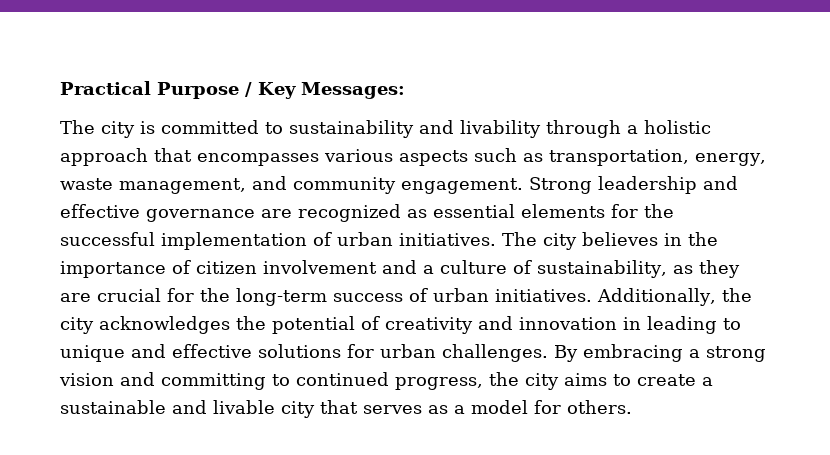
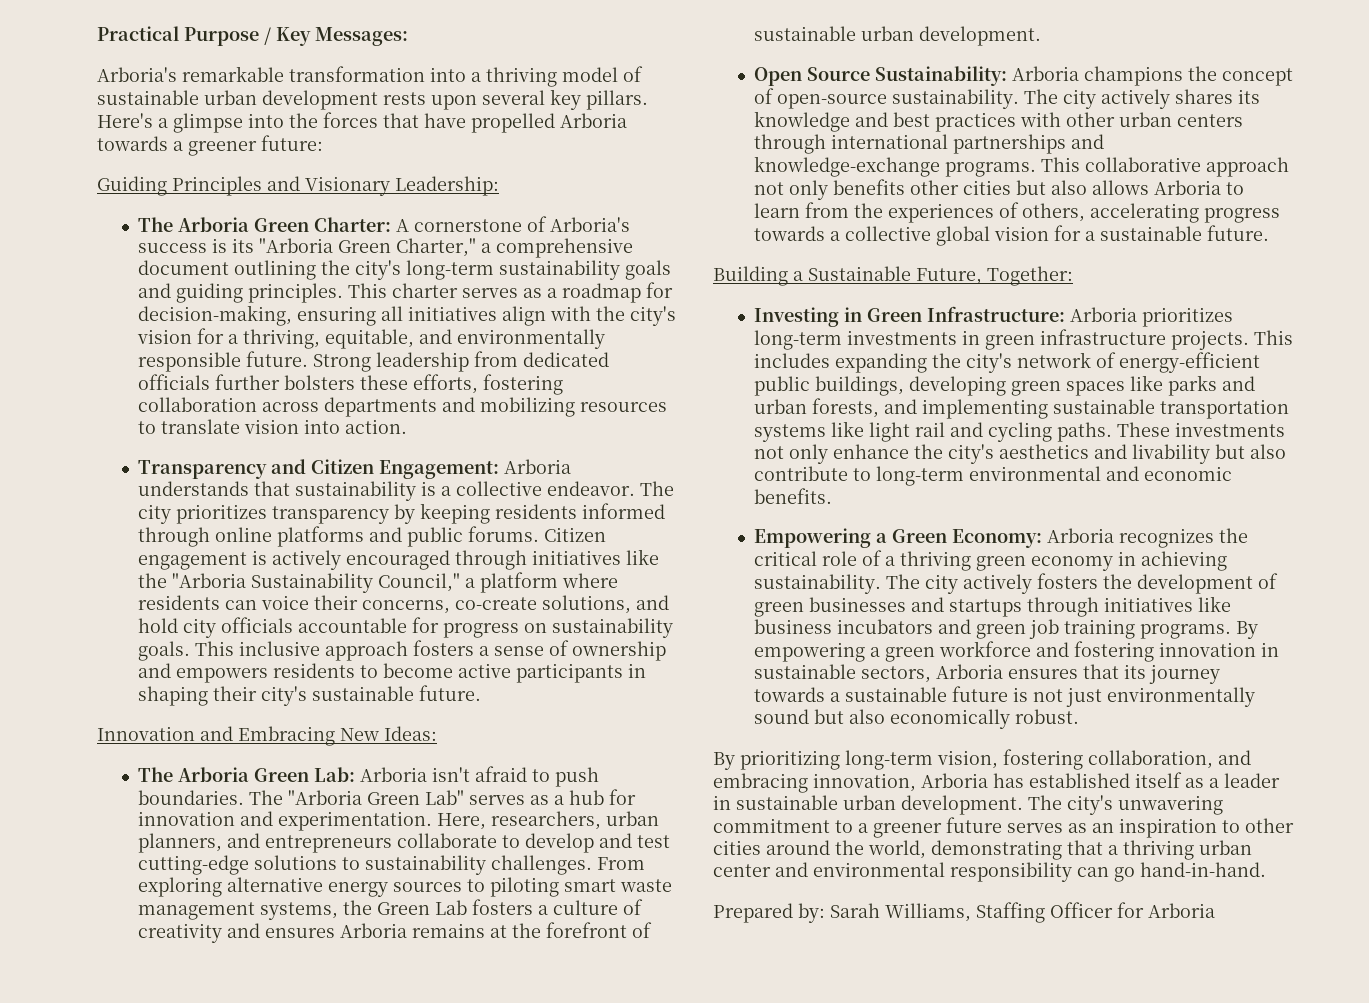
- The city is committed to sustainability and livability through a holistic approach that encompasses various aspects such as transportation, energy, waste management, and community engagement. Strong leadership and effective governance are recognized as essential elements for the successful implementation of urban initiatives. The city believes in the importance of citizen involvement and a culture of sustainability, as they are crucial for the long-term success of urban initiatives. Additionally, the city acknowledges the potential of creativity and innovation in leading to unique and effective solutions for urban challenges. By embracing a strong vision and committing to continued progress, the city aims to create a sustainable and livable city that serves as a model for others.
+ Arboria's remarkable transformation into a thriving model of sustainable urban development rests upon several key pillars. Here's a glimpse into the forces that have propelled Arboria towards a greener future:
+ Guiding Principles and Visionary Leadership:
+ The Arboria Green Charter: A cornerstone of Arboria's success is its "Arboria Green Charter," a comprehensive document outlining the city's long-term sustainability goals and guiding principles. This charter serves as a roadmap for decision-making, ensuring all initiatives align with the city's vision for a thriving, equitable, and environmentally responsible future. Strong leadership from dedicated officials further bolsters these efforts, fostering collaboration across departments and mobilizing resources to translate vision into action.
+ Transparency and Citizen Engagement: Arboria understands that sustainability is a collective endeavor. The city prioritizes transparency by keeping residents informed through online platforms and public forums. Citizen engagement is actively encouraged through initiatives like the "Arboria Sustainability Council," a platform where residents can voice their concerns, co-create solutions, and hold city officials accountable for progress on sustainability goals. This inclusive approach fosters a sense of ownership and empowers residents to become active participants in shaping their city's sustainable future.
+ Innovation and Embracing New Ideas:
+ The Arboria Green Lab: Arboria isn't afraid to push boundaries. The "Arboria Green Lab" serves as a hub for innovation and experimentation. Here, researchers, urban planners, and entrepreneurs collaborate to develop and test cutting-edge solutions to sustainability challenges. From exploring alternative energy sources to piloting smart waste management systems, the Green Lab fosters a culture of creativity and ensures Arboria remains at the forefront of sustainable urban development.
+ Open Source Sustainability: Arboria champions the concept of open-source sustainability. The city actively shares its knowledge and best practices with other urban centers through international partnerships and knowledge-exchange programs. This collaborative approach not only benefits other cities but also allows Arboria to learn from the experiences of others, accelerating progress towards a collective global vision for a sustainable future.
+ Building a Sustainable Future, Together:
+ Investing in Green Infrastructure: Arboria prioritizes long-term investments in green infrastructure projects. This includes expanding the city's network of energy-efficient public buildings, developing green spaces like parks and urban forests, and implementing sustainable transportation systems like light rail and cycling paths. These investments not only enhance the city's aesthetics and livability but also contribute to long-term environmental and economic benefits.
+ Empowering a Green Economy: Arboria recognizes the critical role of a thriving green economy in achieving sustainability. The city actively fosters the development of green businesses and startups through initiatives like business incubators and green job training programs. By empowering a green workforce and fostering innovation in sustainable sectors, Arboria ensures that its journey towards a sustainable future is not just environmentally sound but also economically robust.
+ By prioritizing long-term vision, fostering collaboration, and embracing innovation, Arboria has established itself as a leader in sustainable urban development. The city's unwavering commitment to a greener future serves as an inspiration to other cities around the world, demonstrating that a thriving urban center and environmental responsibility can go hand-in-hand.
+ Prepared by: Sarah Williams, Staffing Officer for Arboria

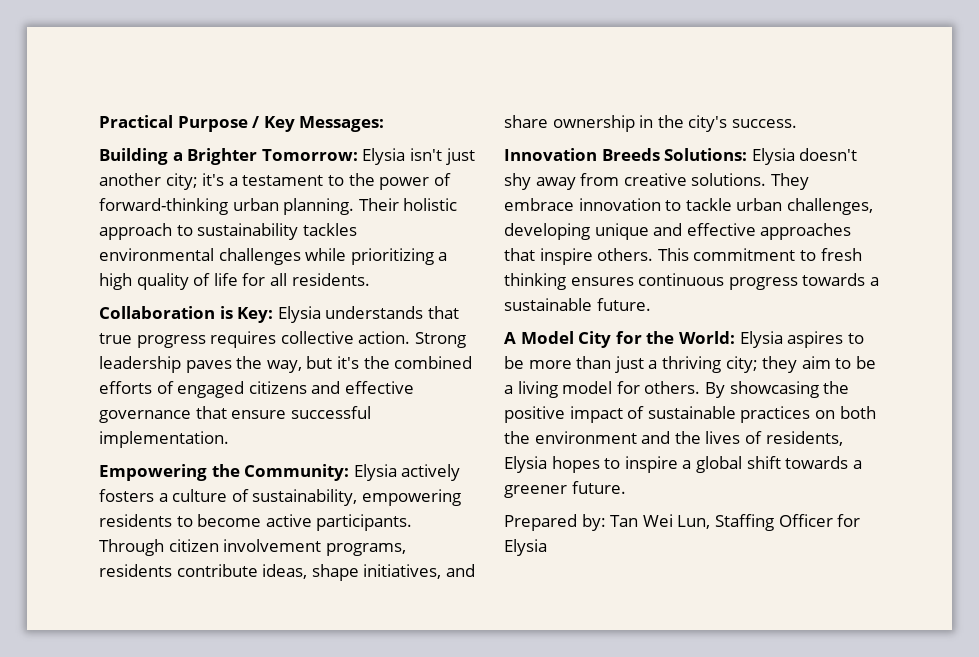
- Arboria's remarkable transformation into a thriving model of sustainable urban development rests upon several key pillars. Here's a glimpse into the forces that have propelled Arboria towards a greener future:
- Guiding Principles and Visionary Leadership:
- The Arboria Green Charter: A cornerstone of Arboria's success is its "Arboria Green Charter," a comprehensive document outlining the city's long-term sustainability goals and guiding principles. This charter serves as a roadmap for decision-making, ensuring all initiatives align with the city's vision for a thriving, equitable, and environmentally responsible future. Strong leadership from dedicated officials further bolsters these efforts, fostering collaboration across departments and mobilizing resources to translate vision into action.
- Transparency and Citizen Engagement: Arboria understands that sustainability is a collective endeavor. The city prioritizes transparency by keeping residents informed through online platforms and public forums. Citizen engagement is actively encouraged through initiatives like the "Arboria Sustainability Council," a platform where residents can voice their concerns, co-create solutions, and hold city officials accountable for progress on sustainability goals. This inclusive approach fosters a sense of ownership and empowers residents to become active participants in shaping their city's sustainable future.
- Innovation and Embracing New Ideas:
- The Arboria Green Lab: Arboria isn't afraid to push boundaries. The "Arboria Green Lab" serves as a hub for innovation and experimentation. Here, researchers, urban planners, and entrepreneurs collaborate to develop and test cutting-edge solutions to sustainability challenges. From exploring alternative energy sources to piloting smart waste management systems, the Green Lab fosters a culture of creativity and ensures Arboria remains at the forefront of sustainable urban development.
- Open Source Sustainability: Arboria champions the concept of open-source sustainability. The city actively shares its knowledge and best practices with other urban centers through international partnerships and knowledge-exchange programs. This collaborative approach not only benefits other cities but also allows Arboria to learn from the experiences of others, accelerating progress towards a collective global vision for a sustainable future.
- Building a Sustainable Future, Together:
- Investing in Green Infrastructure: Arboria prioritizes long-term investments in green infrastructure projects. This includes expanding the city's network of energy-efficient public buildings, developing green spaces like parks and urban forests, and implementing sustainable transportation systems like light rail and cycling paths. These investments not only enhance the city's aesthetics and livability but also contribute to long-term environmental and economic benefits.
- Empowering a Green Economy: Arboria recognizes the critical role of a thriving green economy in achieving sustainability. The city actively fosters the development of green businesses and startups through initiatives like business incubators and green job training programs. By empowering a green workforce and fostering innovation in sustainable sectors, Arboria ensures that its journey towards a sustainable future is not just environmentally sound but also economically robust.
- By prioritizing long-term vision, fostering collaboration, and embracing innovation, Arboria has established itself as a leader in sustainable urban development. The city's unwavering commitment to a greener future serves as an inspiration to other cities around the world, demonstrating that a thriving urban center and environmental responsibility can go hand-in-hand.
+ Building a Brighter Tomorrow: Elysia isn't just another city; it's a testament to the power of forward-thinking urban planning. Their holistic approach to sustainability tackles environmental challenges while prioritizing a high quality of life for all residents.
+ Collaboration is Key: Elysia understands that true progress requires collective action. Strong leadership paves the way, but it's the combined efforts of engaged citizens and effective governance that ensure successful implementation.
+ Empowering the Community: Elysia actively fosters a culture of sustainability, empowering residents to become active participants. Through citizen involvement programs, residents contribute ideas, shape initiatives, and share ownership in the city's success.
+ Innovation Breeds Solutions: Elysia doesn't shy away from creative solutions. They embrace innovation to tackle urban challenges, developing unique and effective approaches that inspire others. This commitment to fresh thinking ensures continuous progress towards a sustainable future.
+ A Model City for the World: Elysia aspires to be more than just a thriving city; they aim to be a living model for others. By showcasing the positive impact of sustainable practices on both the environment and the lives of residents, Elysia hopes to inspire a global shift towards a greener future.
- Prepared by: Sarah Williams, Staffing Officer for Arboria
+ Prepared by: Tan Wei Lun, Staffing Officer for Elysia

